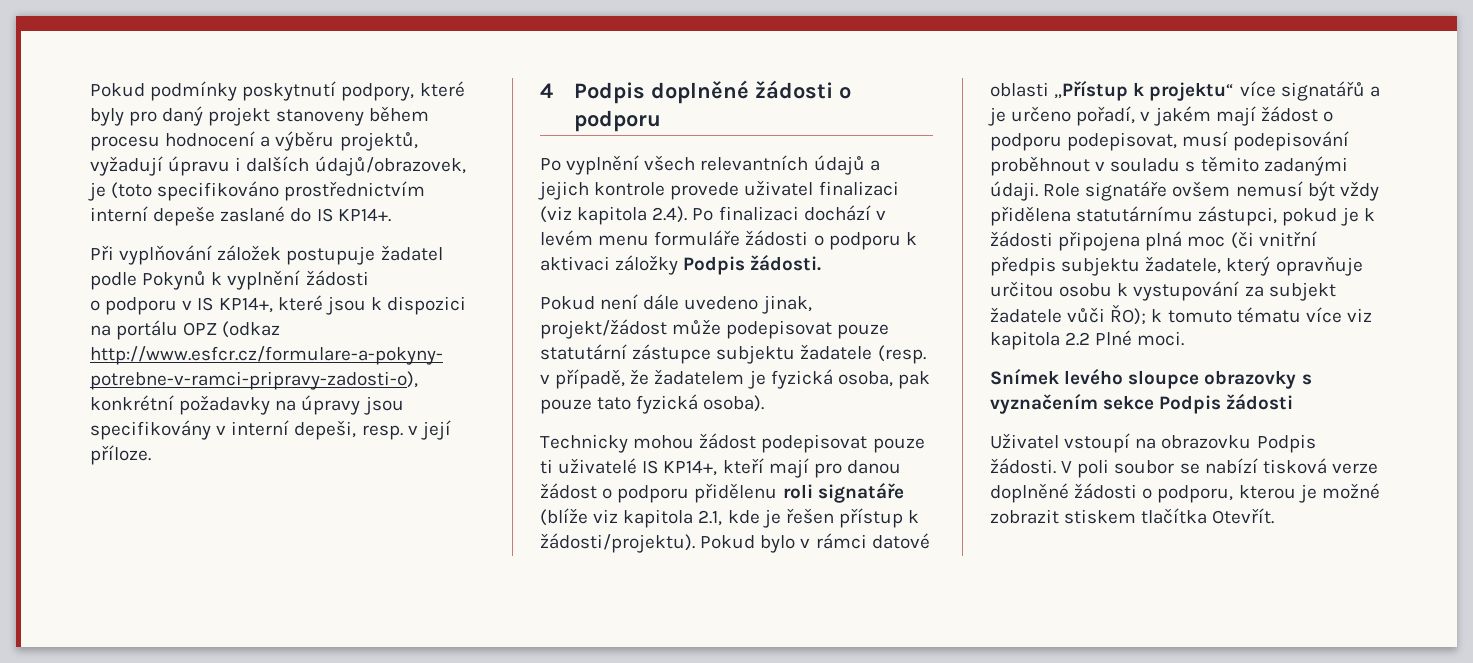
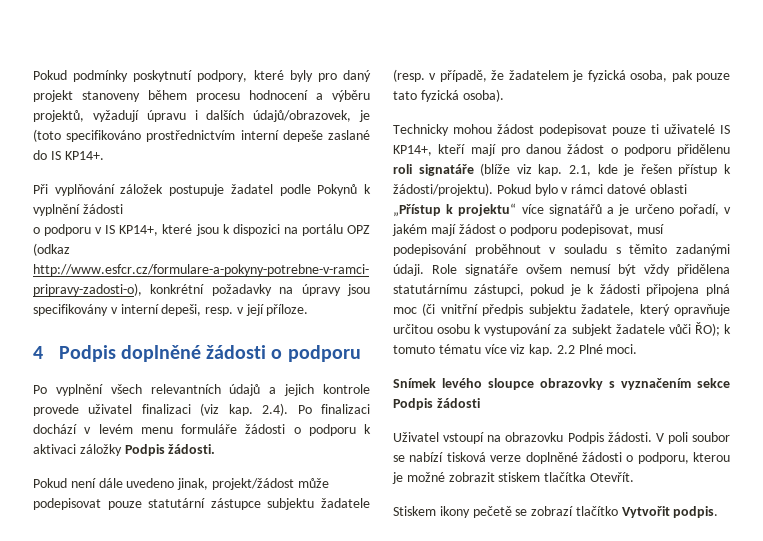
- Po vyplnění všech relevantních údajů a jejich kontrole provede uživatel finalizaci (viz kapitola 2.4). Po finalizaci dochází v levém menu formuláře žádosti o podporu k aktivaci záložky Podpis žádosti.
+ Po vyplnění všech relevantních údajů a jejich kontrole provede uživatel finalizaci (viz kap. 2.4). Po finalizaci dochází v levém menu formuláře žádosti o podporu k aktivaci záložky Podpis žádosti.
- Technicky mohou žádost podepisovat pouze ti uživatelé IS KP14+, kteří mají pro danou žádost o podporu přidělenu roli signatáře (blíže viz kapitola 2.1, kde je řešen přístup k žádosti/projektu).
+ Technicky mohou žádost podepisovat pouze ti uživatelé IS KP14+, kteří mají pro danou žádost o podporu přidělenu roli signatáře (blíže viz kap. 2.1, kde je řešen přístup k žádosti/projektu).
- Role signatáře ovšem nemusí být vždy přidělena statutárnímu zástupci, pokud je k žádosti připojena plná moc (či vnitřní předpis subjektu žadatele, který opravňuje určitou osobu k vystupování za subjekt žadatele vůči ŘO); k tomuto tématu více viz kapitola 2.2 Plné moci.
+ Role signatáře ovšem nemusí být vždy přidělena statutárnímu zástupci, pokud je k žádosti připojena plná moc (či vnitřní předpis subjektu žadatele, který opravňuje určitou osobu k vystupování za subjekt žadatele vůči ŘO); k tomuto tématu více viz kap. 2.2 Plné moci.
+ Stiskem ikony pečetě se zobrazí tlačítko Vytvořit podpis.

